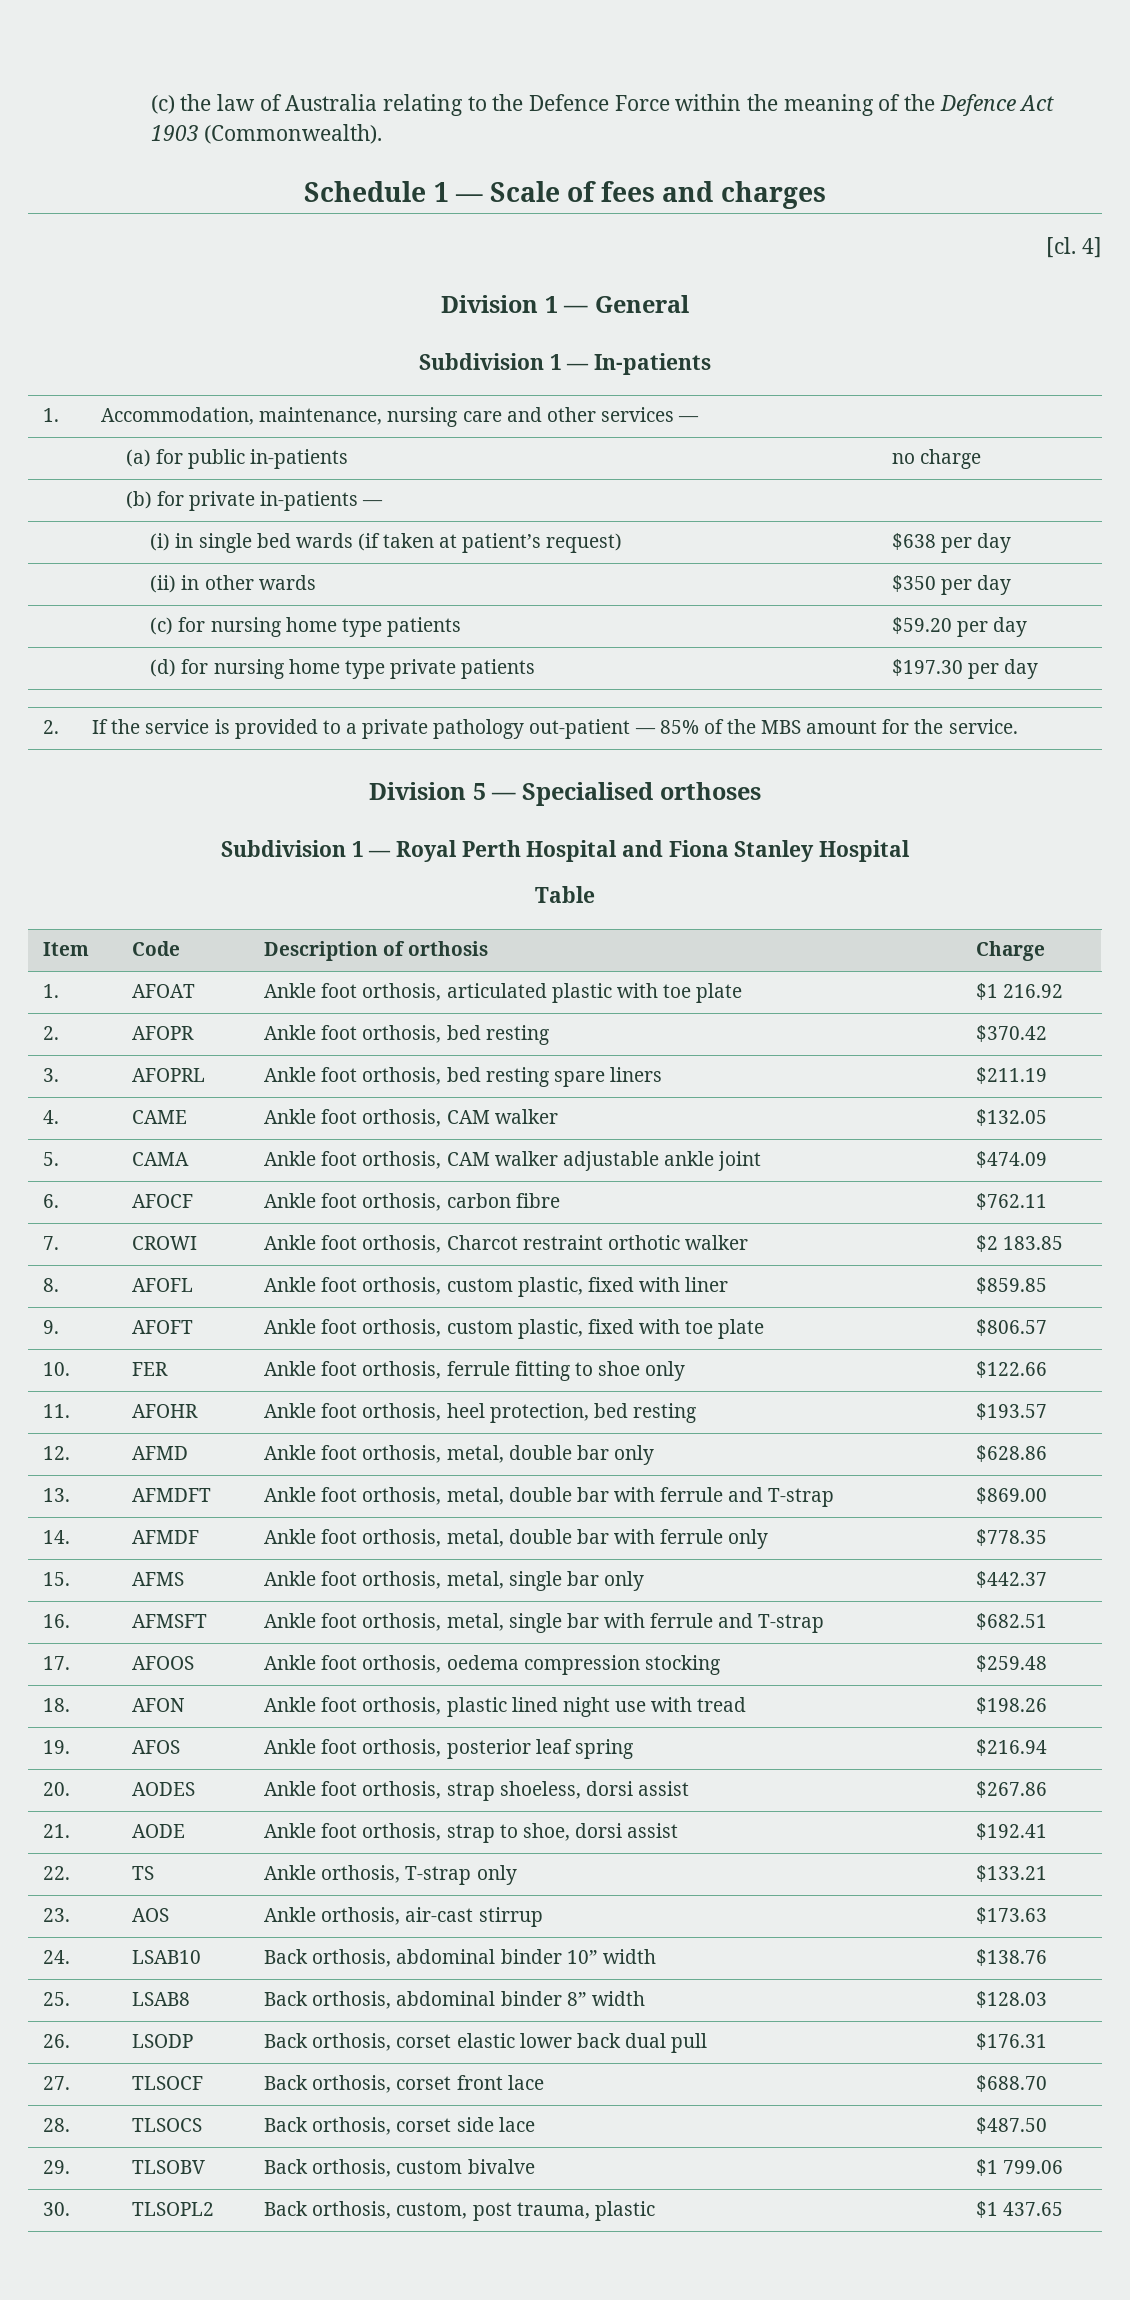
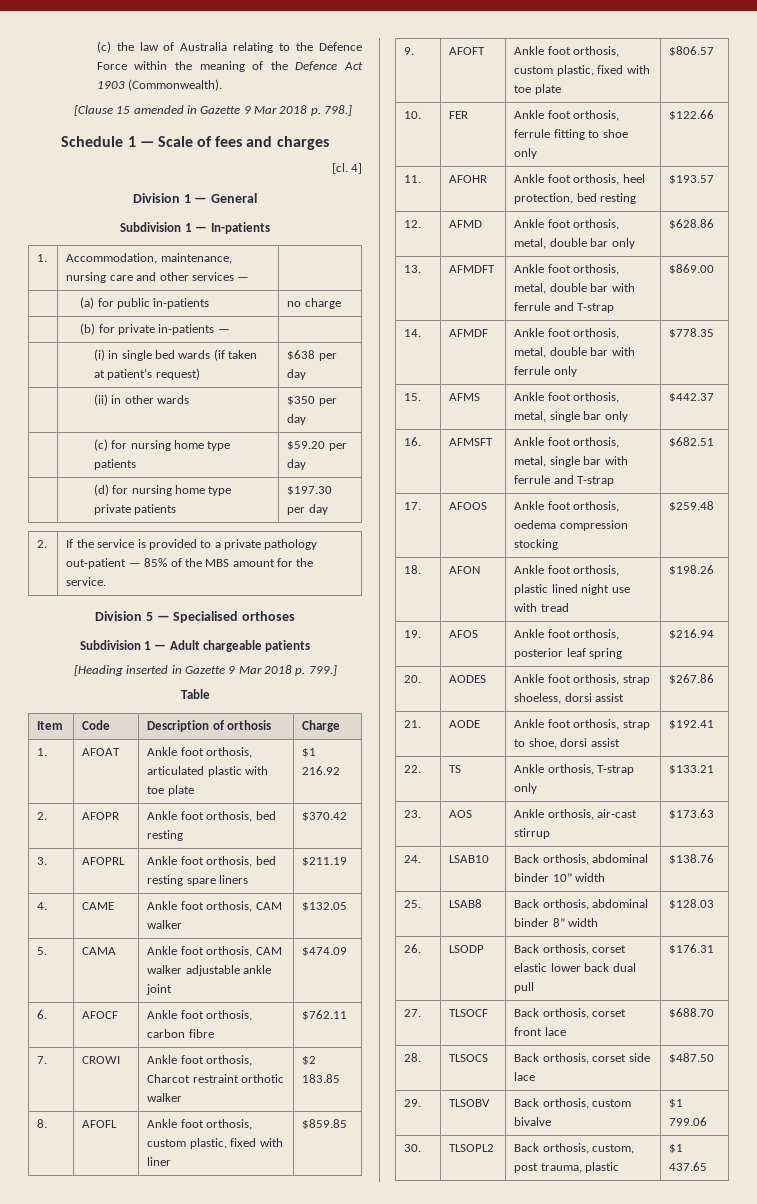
+ [Clause 15 amended in Gazette 9 Mar 2018 p. 798.]
- Subdivision 1 — Royal Perth Hospital and Fiona Stanley Hospital
+ Subdivision 1 — Adult chargeable patients
+ [Heading inserted in Gazette 9 Mar 2018 p. 799.]

